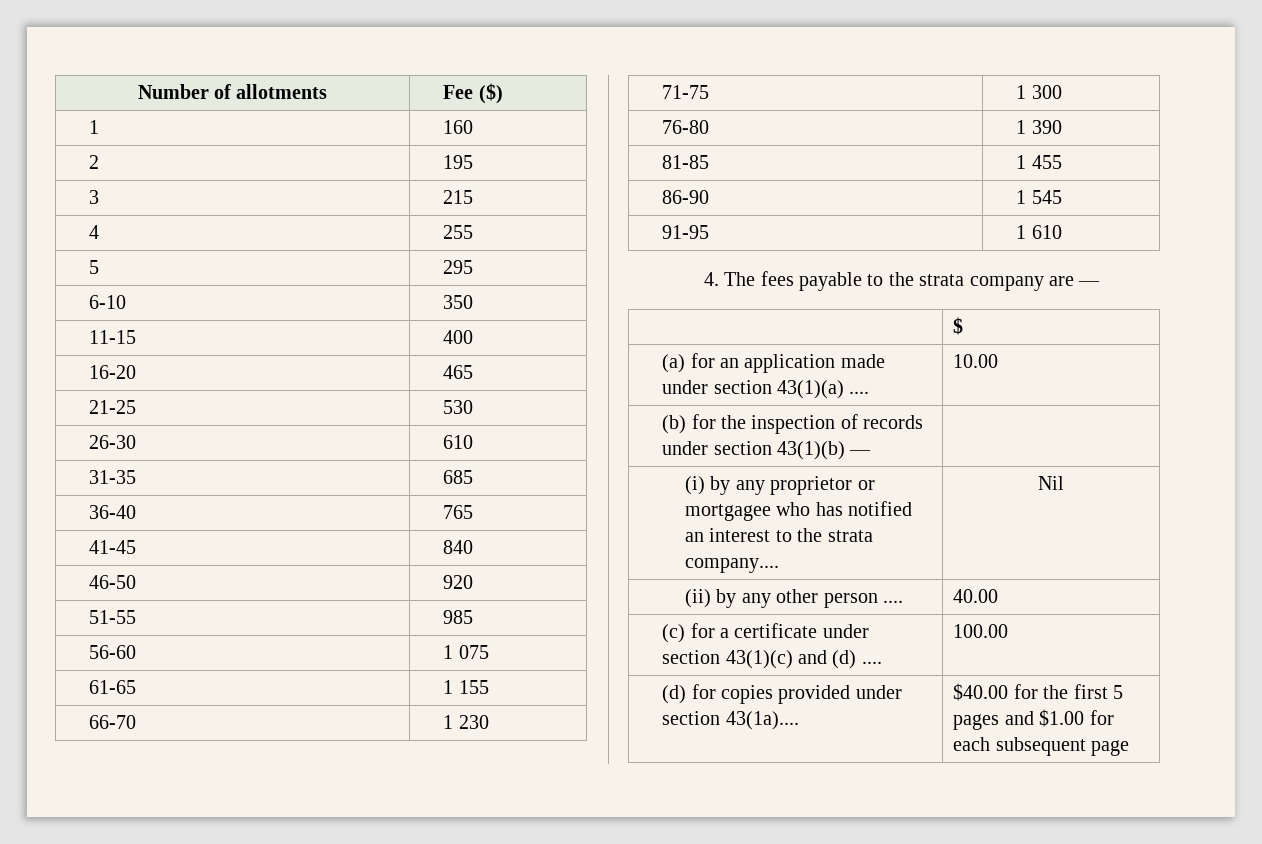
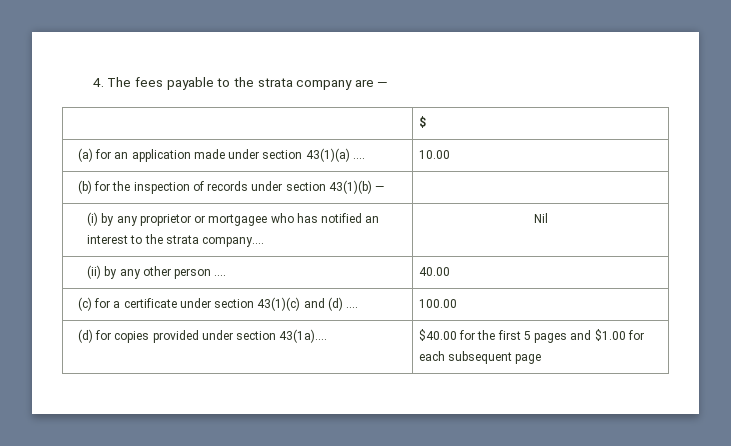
- Number of allotments | Fee ($)
- 1 | 160
- 2 | 195
- 3 | 215
- 4 | 255
- 5 | 295
- 6-10 | 350
- 11-15 | 400
- 16-20 | 465
- 21-25 | 530
- 26-30 | 610
- 31-35 | 685
- 36-40 | 765
- 41-45 | 840
- 46-50 | 920
- 51-55 | 985
- 56-60 | 1 075
- 61-65 | 1 155
- 66-70 | 1 230
- 71-75 | 1 300
- 76-80 | 1 390
- 81-85 | 1 455
- 86-90 | 1 545
- 91-95 | 1 610

